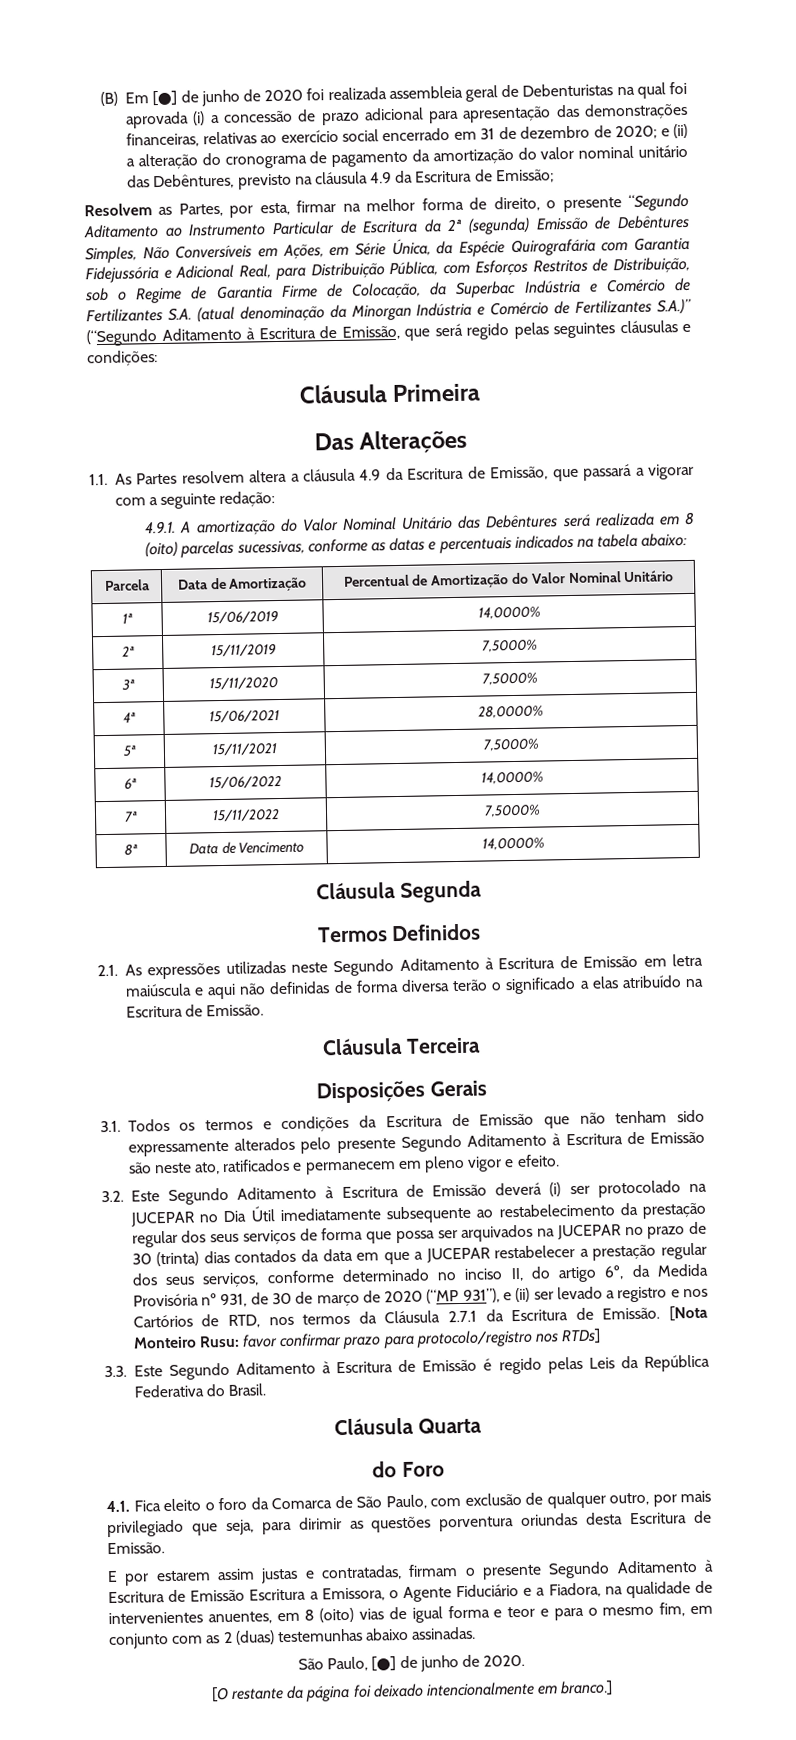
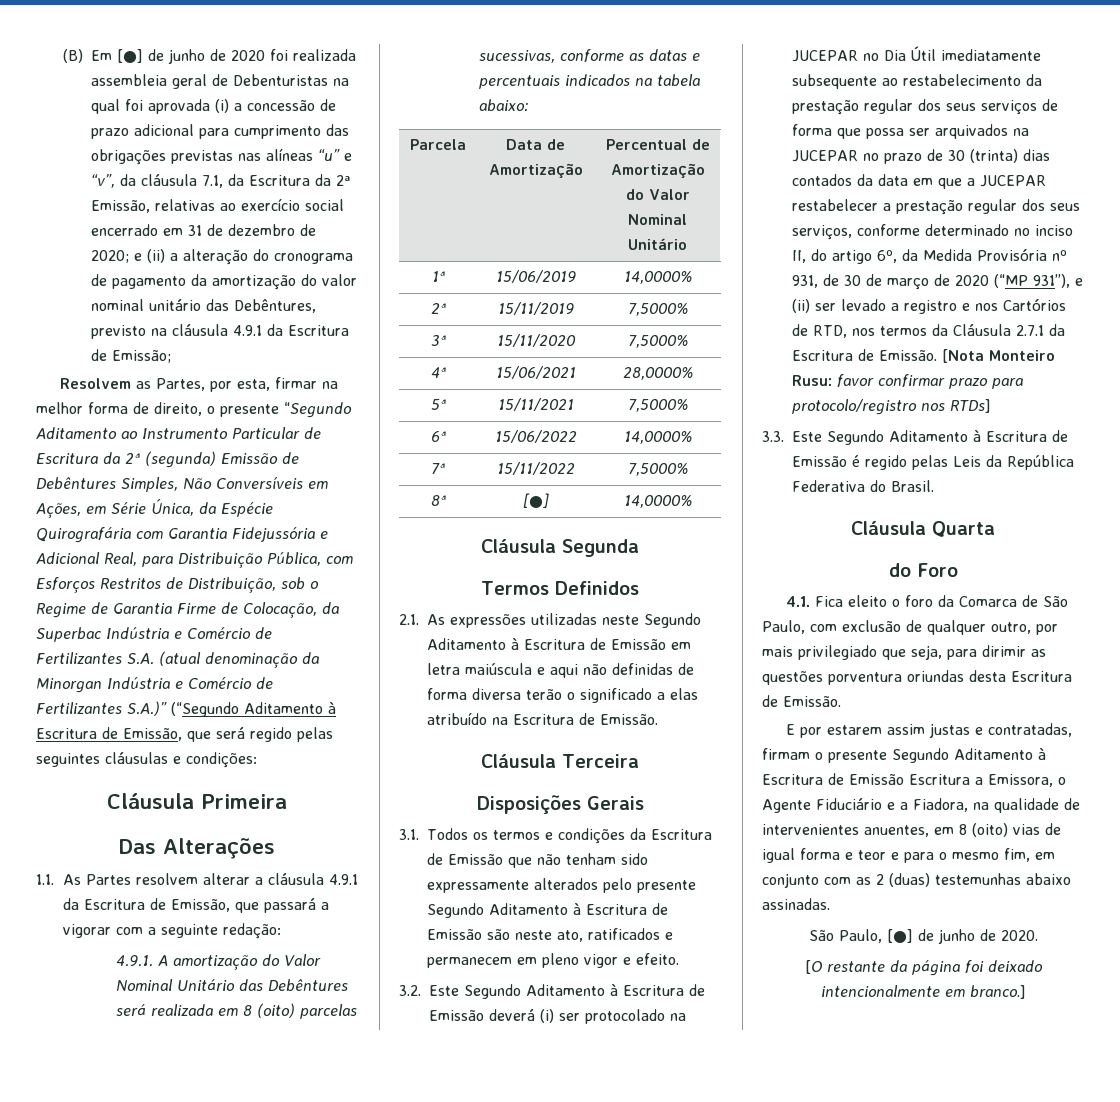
- (B) Em [●] de junho de 2020 foi realizada assembleia geral de Debenturistas na qual foi aprovada (i) a concessão de prazo adicional para apresentação das demonstrações financeiras, relativas ao exercício social encerrado em 31 de dezembro de 2020; e (ii) a alteração do cronograma de pagamento da amortização do valor nominal unitário das Debêntures, previsto na cláusula 4.9 da Escritura de Emissão;
+ (B) Em [●] de junho de 2020 foi realizada assembleia geral de Debenturistas na qual foi aprovada (i) a concessão de prazo adicional para cumprimento das obrigações previstas nas alíneas “u” e “v”, da cláusula 7.1, da Escritura da 2ª Emissão, relativas ao exercício social encerrado em 31 de dezembro de 2020; e (ii) a alteração do cronograma de pagamento da amortização do valor nominal unitário das Debêntures, previsto na cláusula 4.9.1 da Escritura de Emissão;
- 1.1. As Partes resolvem altera a cláusula 4.9 da Escritura de Emissão, que passará a vigorar com a seguinte redação:
+ 1.1. As Partes resolvem alterar a cláusula 4.9.1 da Escritura de Emissão, que passará a vigorar com a seguinte redação:
- 8ª | Data de Vencimento | 14,0000%
+ 8ª | [●] | 14,0000%

